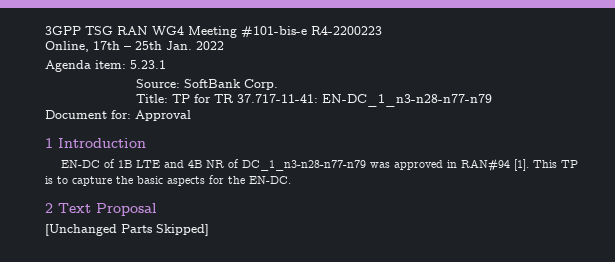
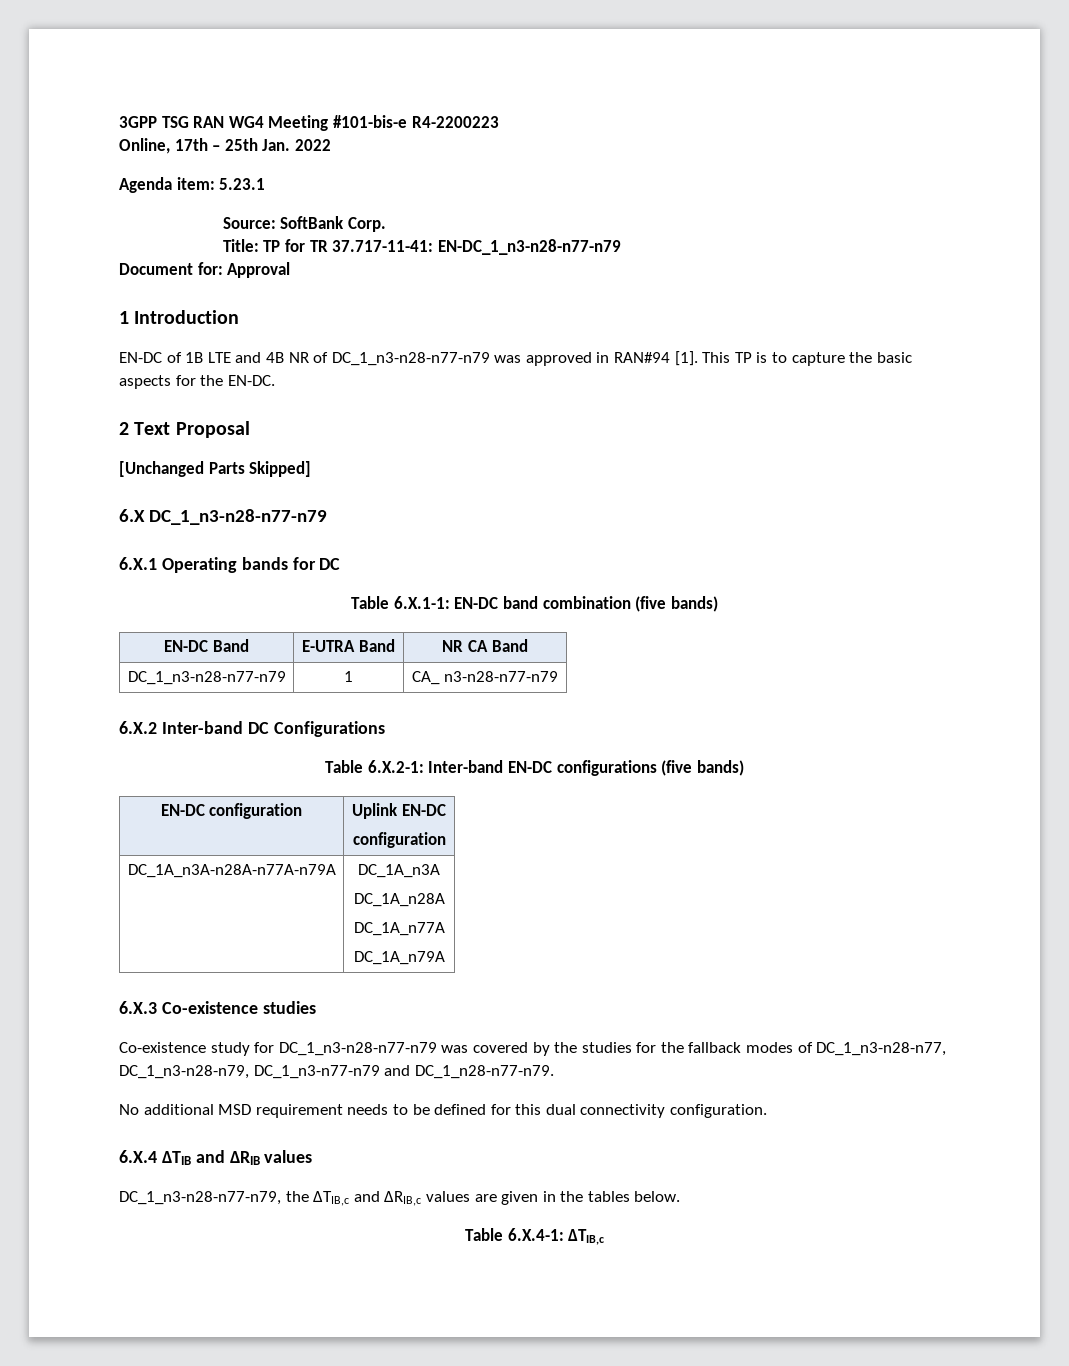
+ 6.X DC_1_n3-n28-n77-n79
+ 6.X.1 Operating bands for DC
+ Table 6.X.1-1: EN-DC band combination (five bands)
+ EN-DC Band | E-UTRA Band | NR CA Band
+ DC_1_n3-n28-n77-n79 | 1 | CA_ n3-n28-n77-n79
+ 6.X.2 Inter-band DC Configurations
+ Table 6.X.2-1: Inter-band EN-DC configurations (five bands)
+ EN-DC configuration | Uplink EN-DC
+ configuration
+ DC_1A_n3A-n28A-n77A-n79A | DC_1A_n3A
+ DC_1A_n28A
+ DC_1A_n77A
+ DC_1A_n79A
+ 6.X.3 Co-existence studies
+ Co-existence study for DC_1_n3-n28-n77-n79 was covered by the studies for the fallback modes of DC_1_n3-n28-n77, DC_1_n3-n28-n79, DC_1_n3-n77-n79 and DC_1_n28-n77-n79.
+ No additional MSD requirement needs to be defined for this dual connectivity configuration.
+ 6.X.4 ∆TIB and ∆RIB values
+ DC_1_n3-n28-n77-n79, the ΔTIB,c and ΔRIB,c values are given in the tables below.
+ Table 6.X.4-1: ΔTIB,c

